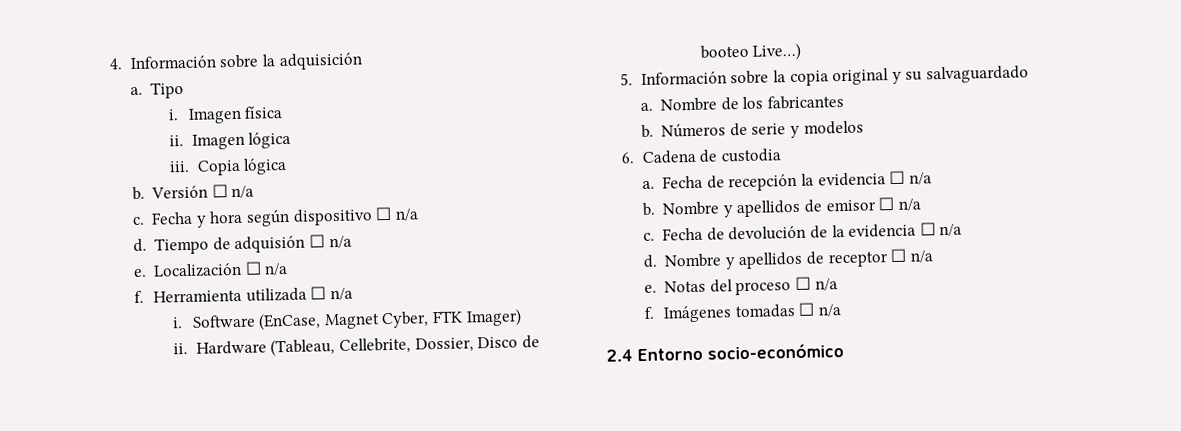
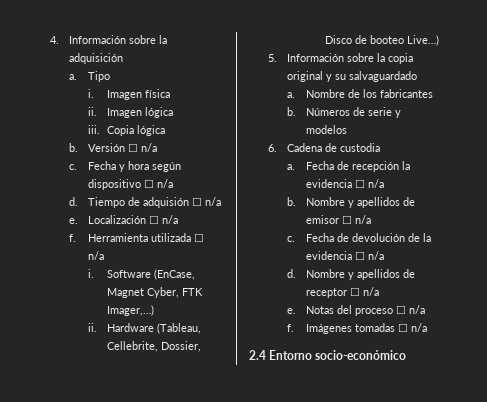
- Software (EnCase, Magnet Cyber, FTK Imager)
+ Software (EnCase, Magnet Cyber, FTK Imager,…)

